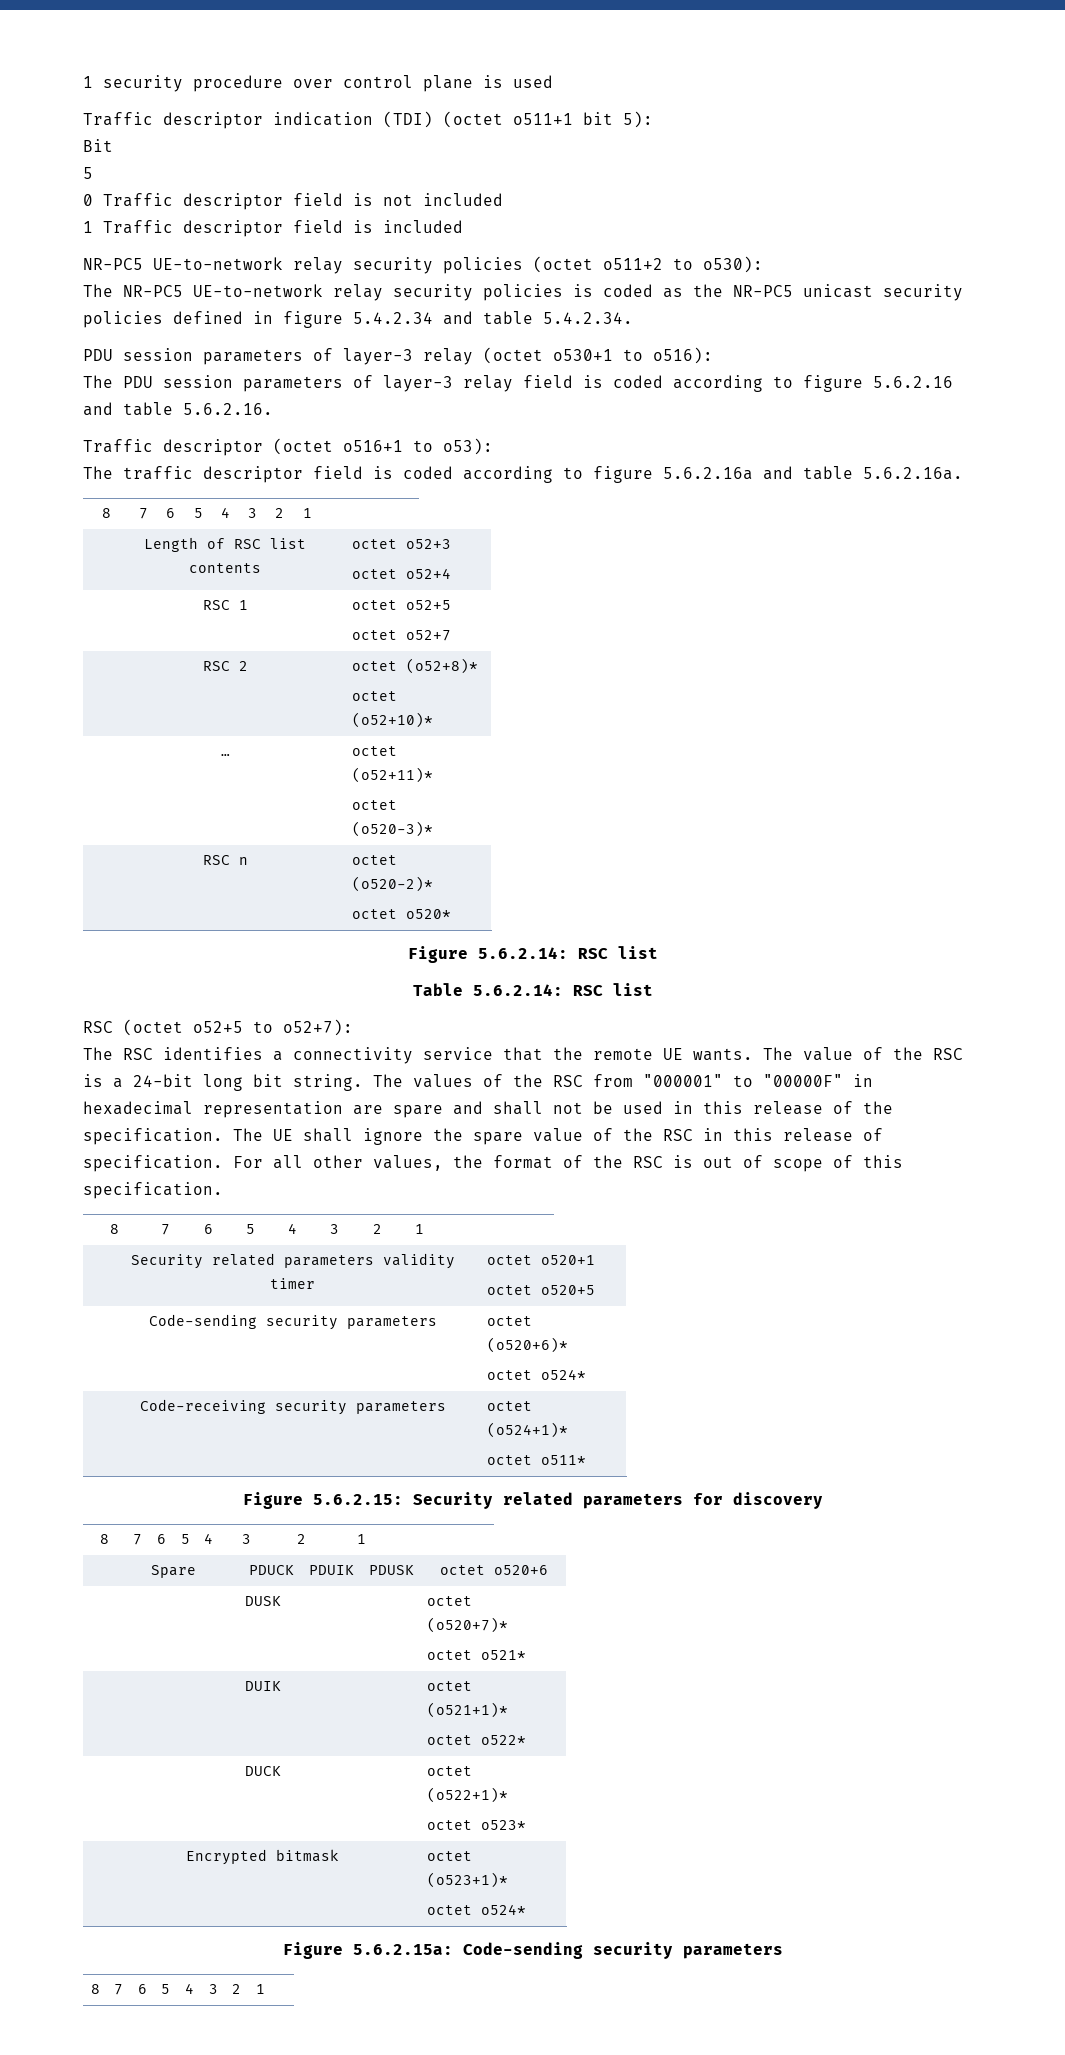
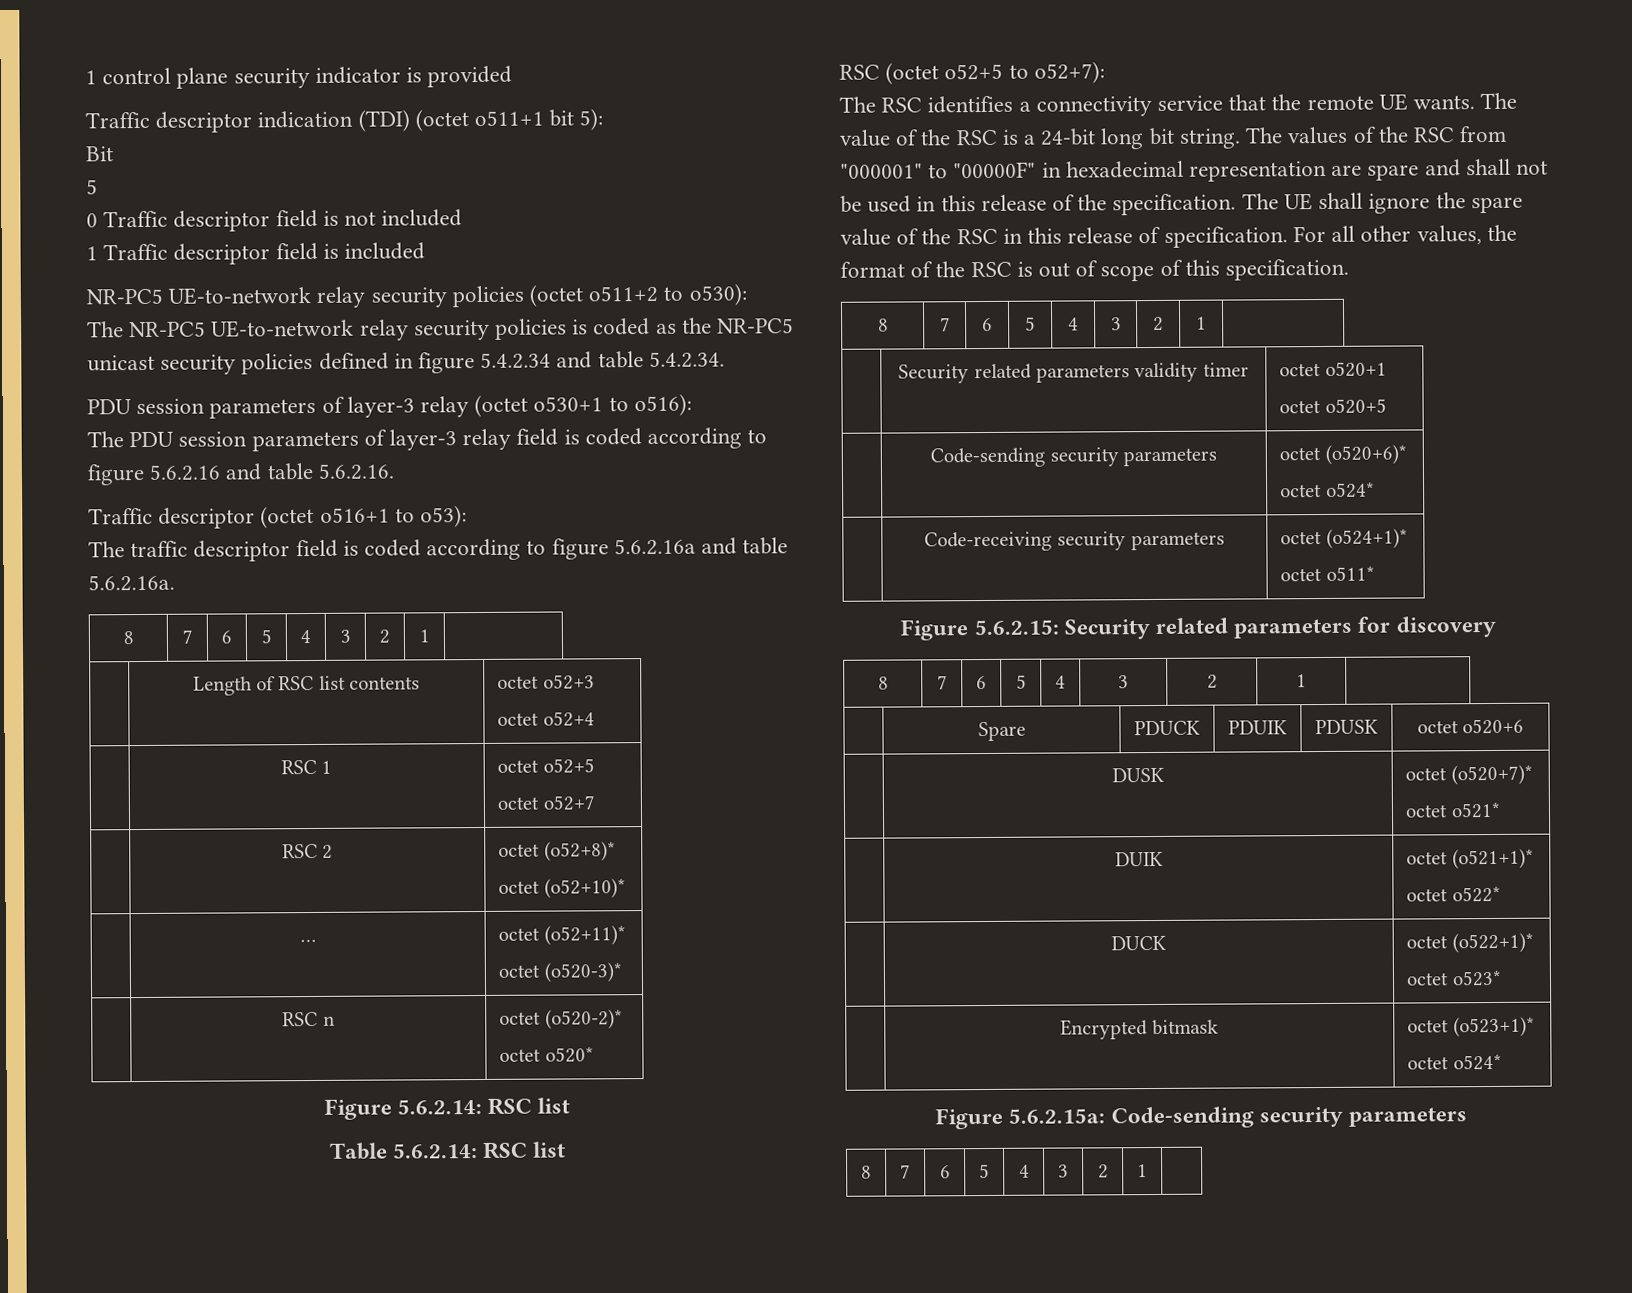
- 1 security procedure over control plane is used
+ 1 control plane security indicator is provided

